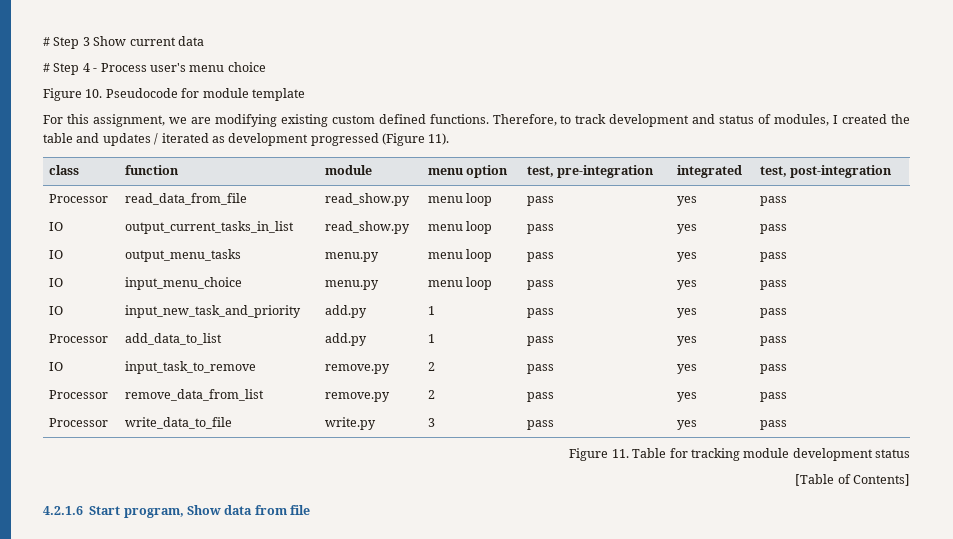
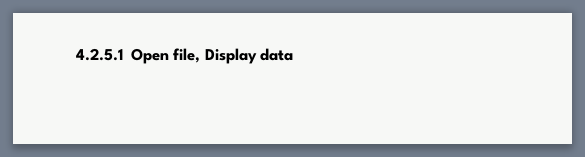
- # Step 3 Show current data
- # Step 4 - Process user's menu choice
- Figure 10. Pseudocode for module template
- For this assignment, we are modifying existing custom defined functions. Therefore, to track development and status of modules, I created the table and updates / iterated as development progressed (Figure 11).
- class | function | module | menu option | test, pre-integration | integrated | test, post-integration
- Processor | read_data_from_file | read_show.py | menu loop | pass | yes | pass
- IO | output_current_tasks_in_list | read_show.py | menu loop | pass | yes | pass
- IO | output_menu_tasks | menu.py | menu loop | pass | yes | pass
- IO | input_menu_choice | menu.py | menu loop | pass | yes | pass
- IO | input_new_task_and_priority | add.py | 1 | pass | yes | pass
- Processor | add_data_to_list | add.py | 1 | pass | yes | pass
- IO | input_task_to_remove | remove.py | 2 | pass | yes | pass
- Processor | remove_data_from_list | remove.py | 2 | pass | yes | pass
- Processor | write_data_to_file | write.py | 3 | pass | yes | pass
- Figure 11. Table for tracking module development status
- [Table of Contents]
- 4.2.1.6 Start program, Show data from file
+ 4.2.5.1 Open file, Display data

